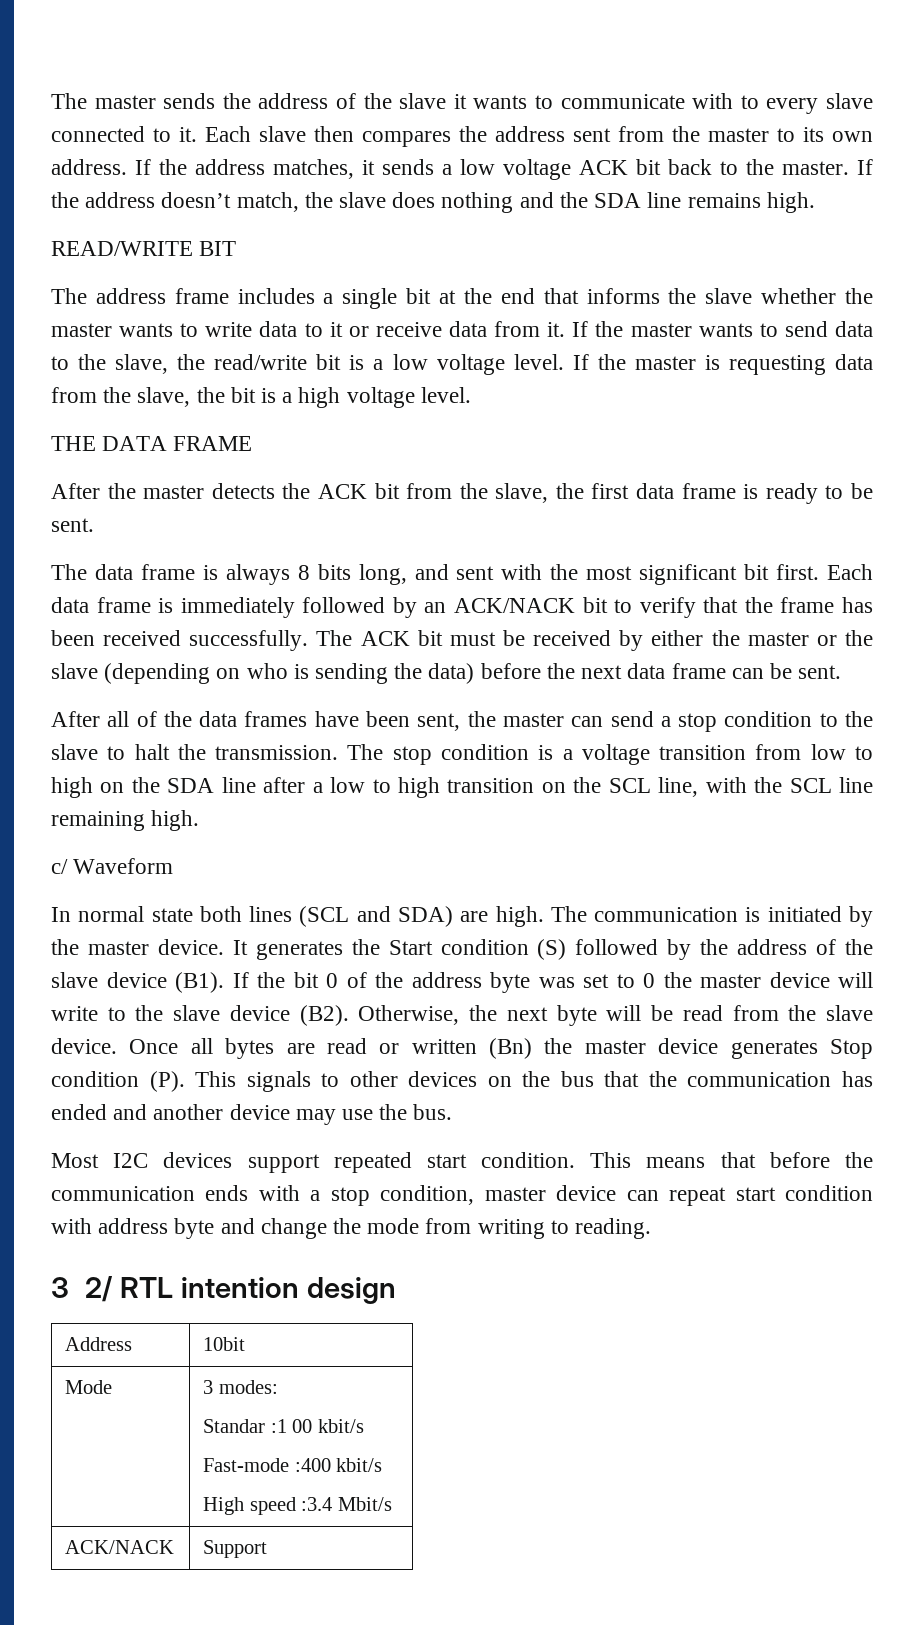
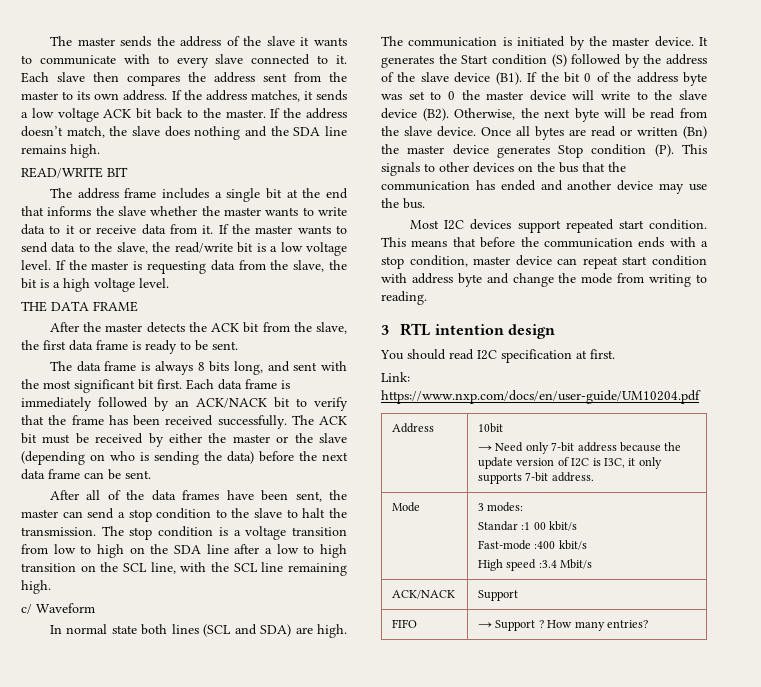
- 3 2/ RTL intention design
+ 3 RTL intention design
+ You should read I2C specification at first.
+ Link: https://www.nxp.com/docs/en/user-guide/UM10204.pdf
  Address | 10bit
+ → Need only 7-bit address because the update version of I2C is I3C, it only supports 7-bit address.
+ FIFO | → Support ? How many entries?

